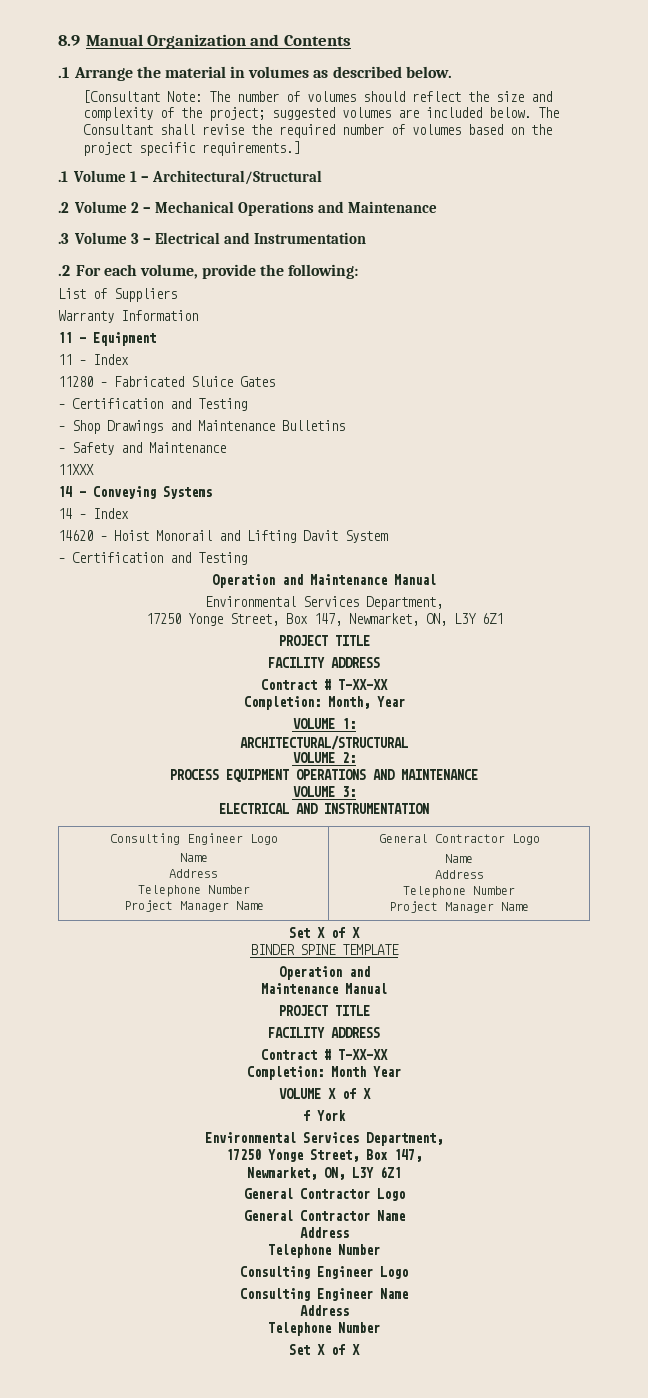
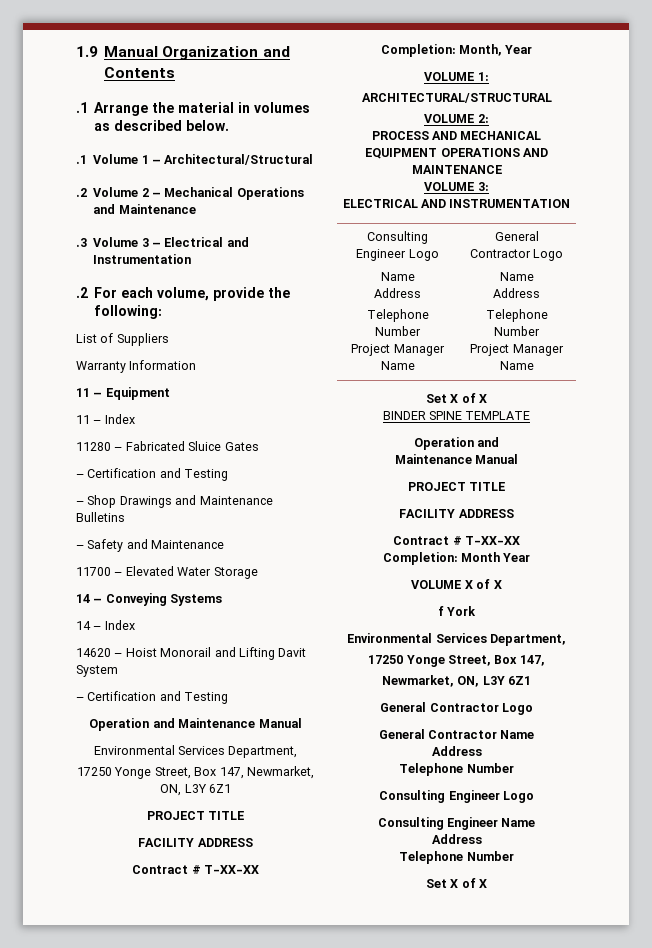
- 8.9 Manual Organization and Contents
+ 1.9 Manual Organization and Contents
- [Consultant Note: The number of volumes should reflect the size and complexity of the project; suggested volumes are included below. The Consultant shall revise the required number of volumes based on the project specific requirements.]
- 11XXX
+ 11700 – Elevated Water Storage
- PROCESS EQUIPMENT OPERATIONS AND MAINTENANCE
+ PROCESS AND MECHANICAL EQUIPMENT OPERATIONS AND MAINTENANCE

